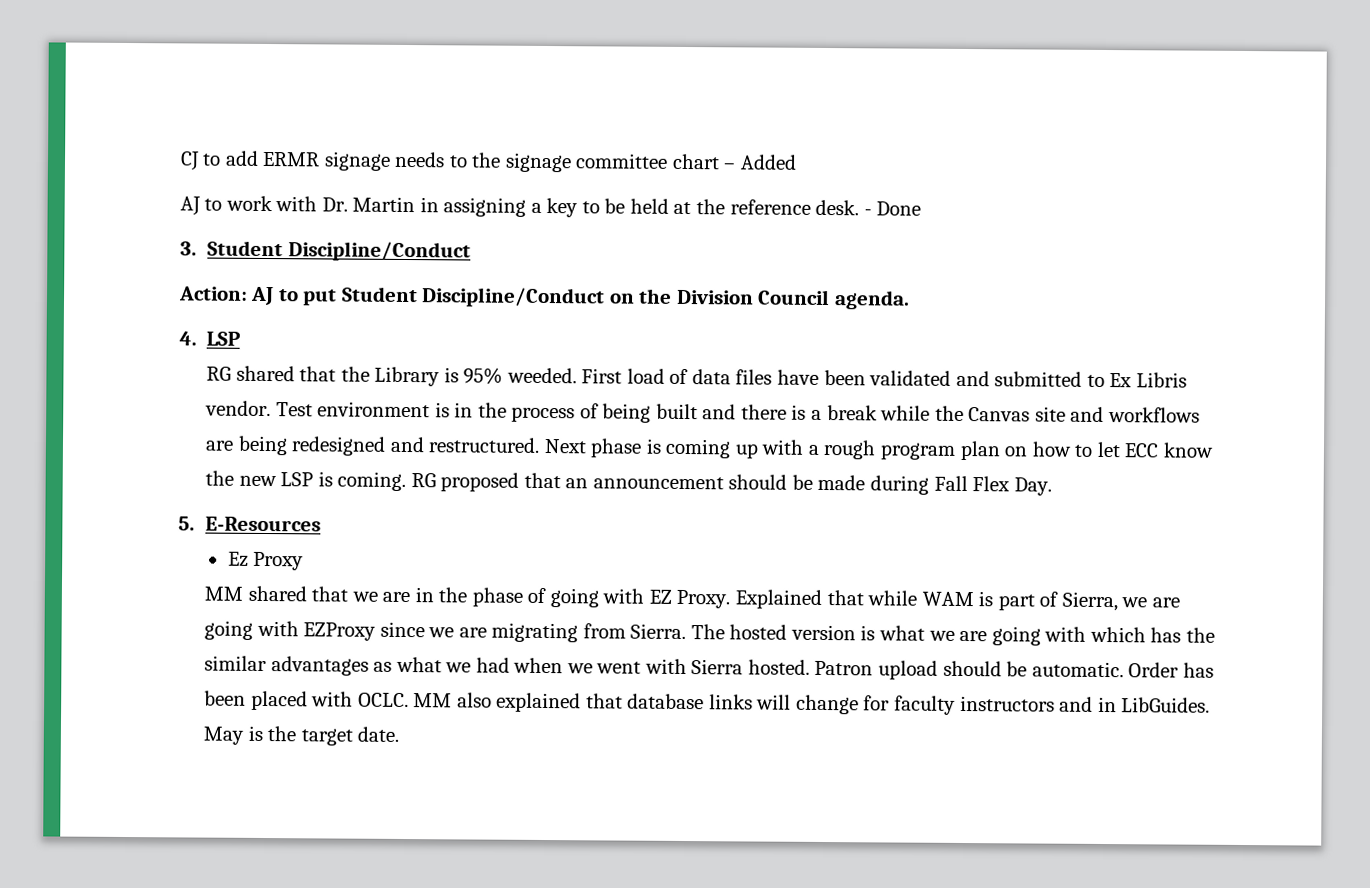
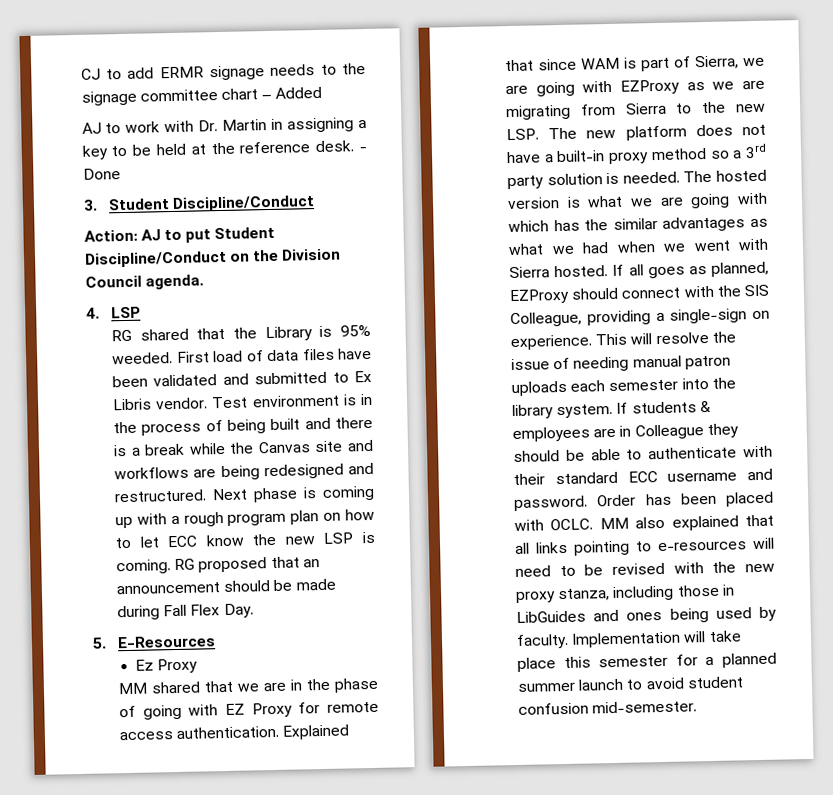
- MM shared that we are in the phase of going with EZ Proxy.
+ MM shared that we are in the phase of going with EZ Proxy for remote access authentication.
- Explained that while WAM is part of Sierra, we are going with EZProxy since we are migrating from Sierra.
+ Explained that since WAM is part of Sierra, we are going with EZProxy as we are migrating from Sierra to the new LSP. The new platform does not have a built-in proxy method so a 3rd party solution is needed.
- Patron upload should be automatic.
+ If all goes as planned, EZProxy should connect with the SIS Colleague, providing a single-sign on experience. This will resolve the issue of needing manual patron uploads each semester into the library system. If students & employees are in Colleague they should be able to authenticate with their standard ECC username and password.
- MM also explained that database links will change for faculty instructors and in LibGuides. May is the target date.
+ MM also explained that all links pointing to e-resources will need to be revised with the new proxy stanza, including those in LibGuides and ones being used by faculty. Implementation will take place this semester for a planned summer launch to avoid student confusion mid-semester.

